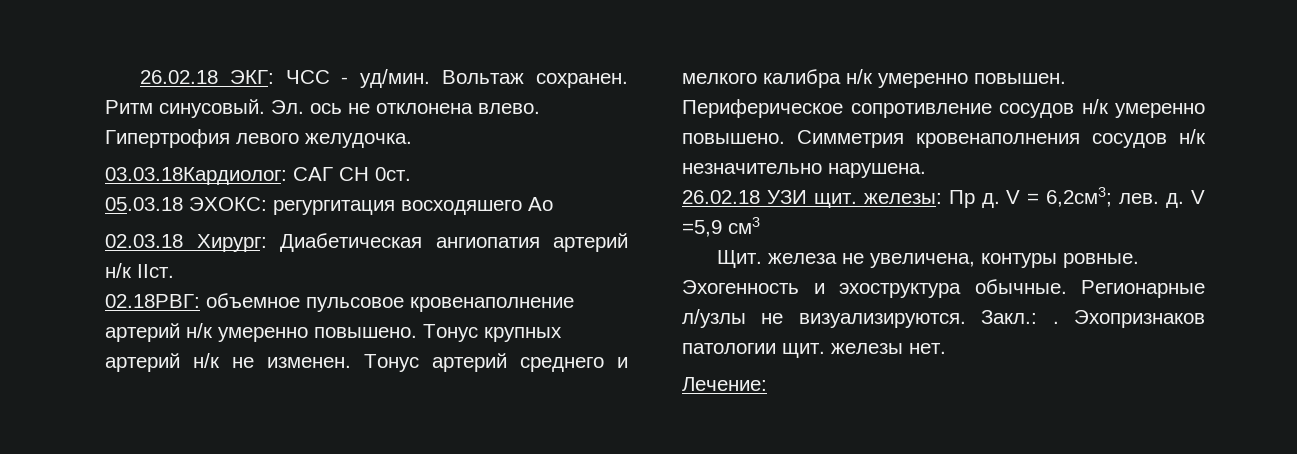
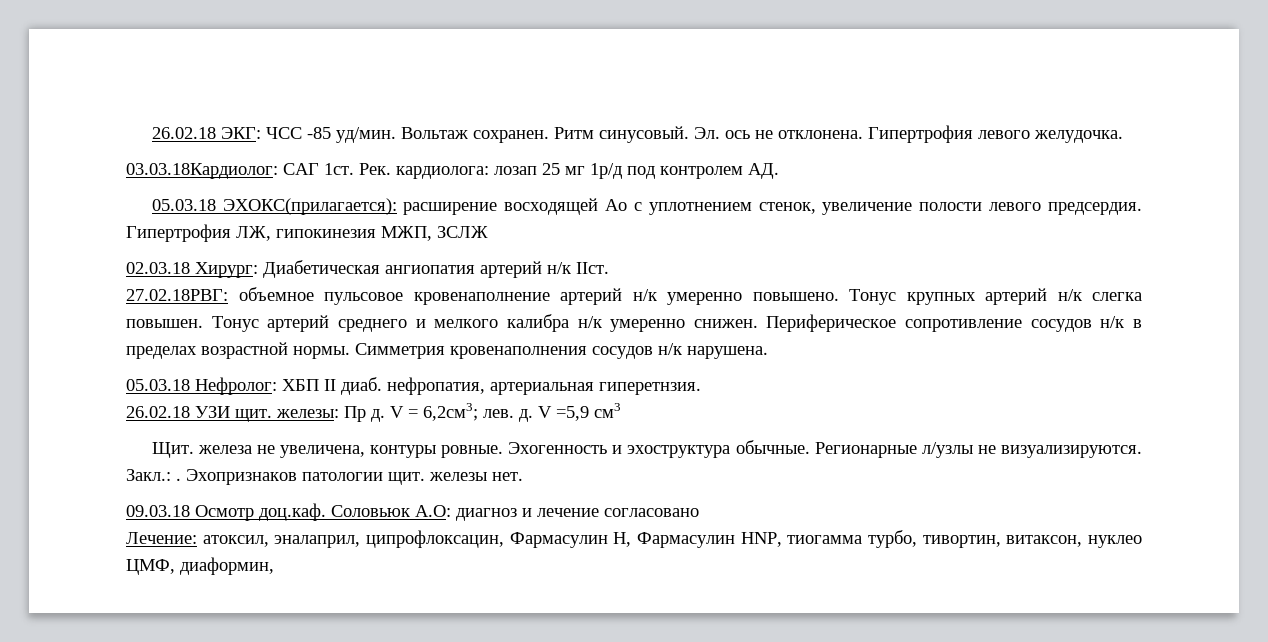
- 26.02.18 ЭКГ: ЧСС - уд/мин.
+ 26.02.18 ЭКГ: ЧСС -85 уд/мин.
- Эл. ось не отклонена влево.
+ Эл. ось не отклонена.
- 03.03.18Кардиолог: САГ СН 0ст.
- 05.03.18 ЭХОКС: регургитация восходяшего Ао
+ 03.03.18Кардиолог: САГ 1ст. Рек. кардиолога: лозап 25 мг 1р/д под контролем АД.
+ 05.03.18 ЭХОКС(прилагается): расширение восходящей Ао с уплотнением стенок, увеличение полости левого предсердия. Гипертрофия ЛЖ, гипокинезия МЖП, ЗСЛЖ
- 02.18РВГ: объемное пульсовое кровенаполнение артерий н/к умеренно повышено.
+ 27.02.18РВГ: объемное пульсовое кровенаполнение артерий н/к умеренно повышено.
- Тонус крупных артерий н/к не изменен.
+ Тонус крупных артерий н/к слегка повышен.
- Тонус артерий среднего и мелкого калибра н/к умеренно повышен.
+ Тонус артерий среднего и мелкого калибра н/к умеренно снижен.
- Периферическое сопротивление сосудов н/к умеренно повышено.
+ Периферическое сопротивление сосудов н/к в пределах возрастной нормы.
- Симметрия кровенаполнения сосудов н/к незначительно нарушена.
+ Симметрия кровенаполнения сосудов н/к нарушена.
+ 05.03.18 Нефролог: ХБП II диаб. нефропатия, артериальная гиперетнзия.
- Лечение:
+ 09.03.18 Осмотр доц.каф. Соловьюк А.О: диагноз и лечение согласовано
+ Лечение: атоксил, эналаприл, ципрофлоксацин, Фармасулин Н, Фармасулин НNP, тиогамма турбо, тивортин, витаксон, нуклео ЦМФ, диаформин,

